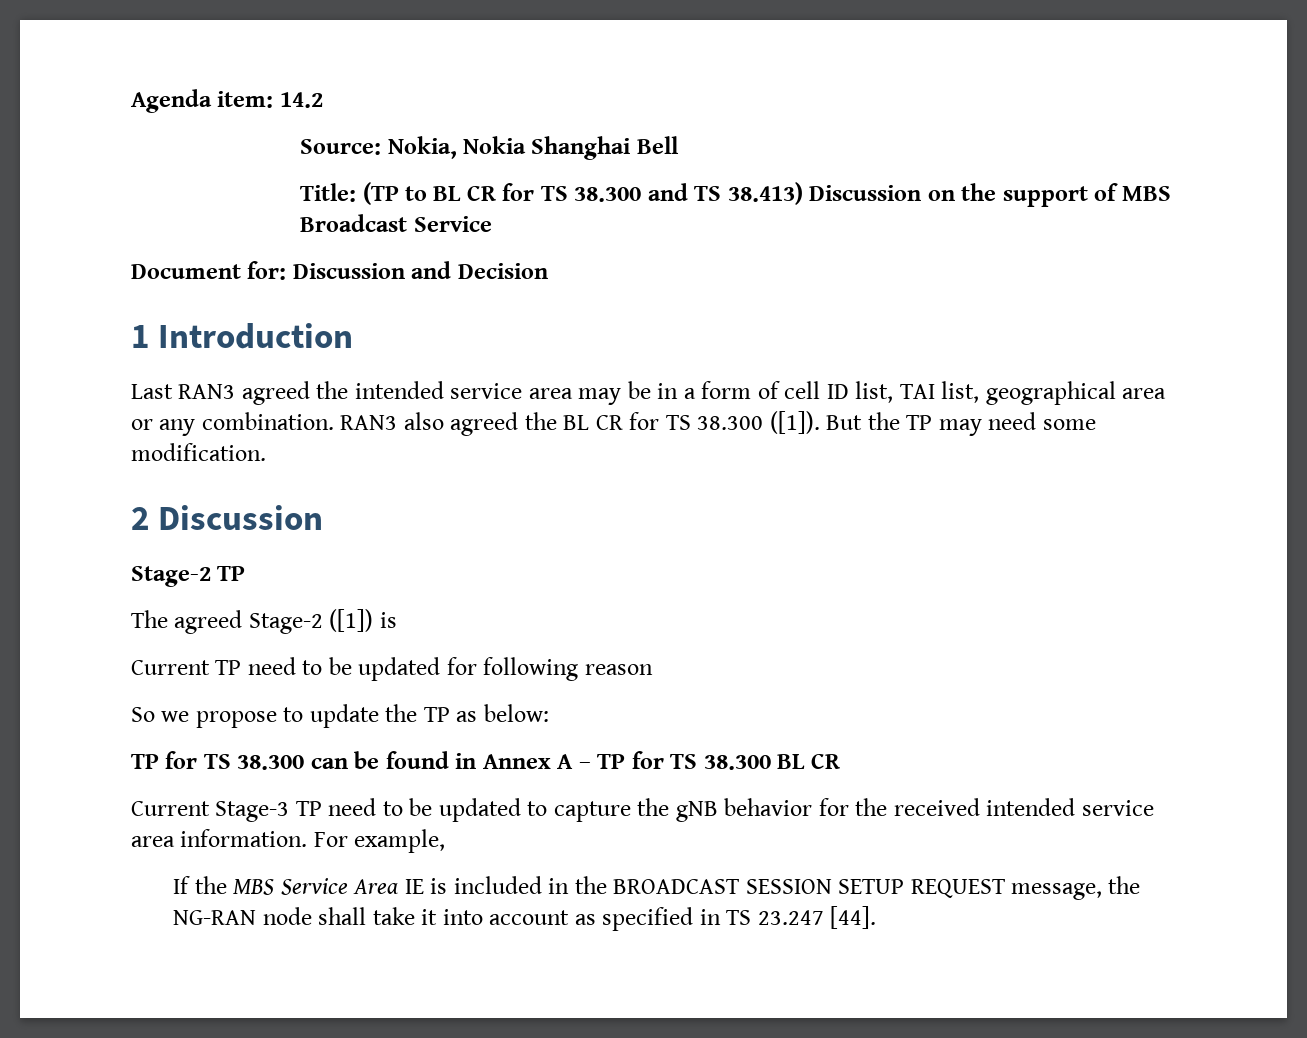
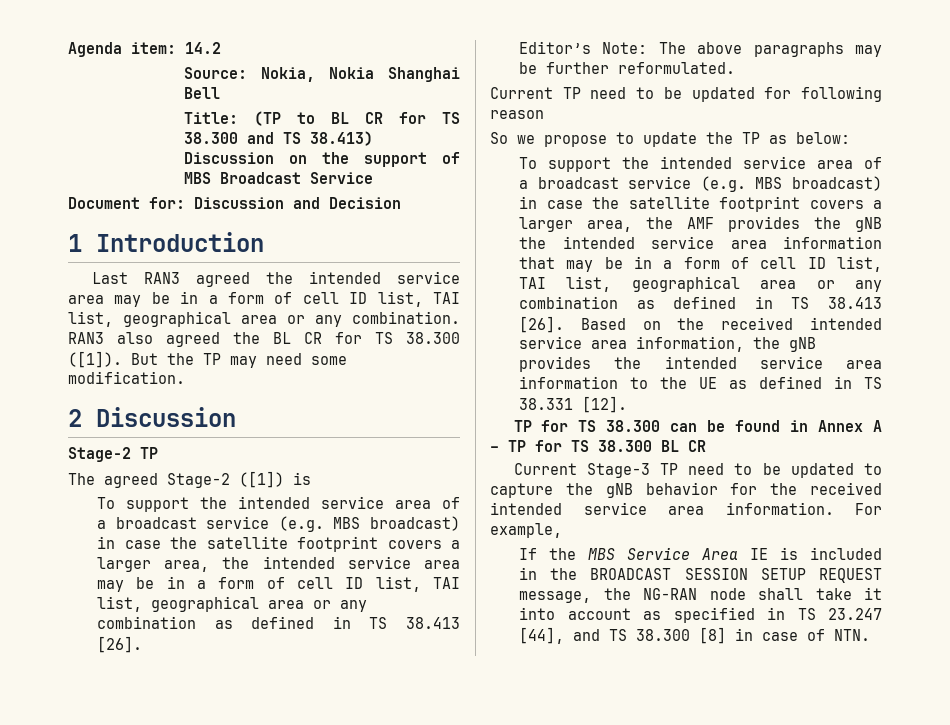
+ To support the intended service area of a broadcast service (e.g. MBS broadcast) in case the satellite footprint covers a larger area, the intended service area may be in a form of cell ID list, TAI list, geographical area or any combination as defined in TS 38.413 [26].
+ Editor’s Note: The above paragraphs may be further reformulated.
+ To support the intended service area of a broadcast service (e.g. MBS broadcast) in case the satellite footprint covers a larger area, the AMF provides the gNB the intended service area information that may be in a form of cell ID list, TAI list, geographical area or any combination as defined in TS 38.413 [26]. Based on the received intended service area information, the gNB provides the intended service area information to the UE as defined in TS 38.331 [12].
- If the MBS Service Area IE is included in the BROADCAST SESSION SETUP REQUEST message, the NG-RAN node shall take it into account as specified in TS 23.247 [44].
+ If the MBS Service Area IE is included in the BROADCAST SESSION SETUP REQUEST message, the NG-RAN node shall take it into account as specified in TS 23.247 [44], and TS 38.300 [8] in case of NTN.

